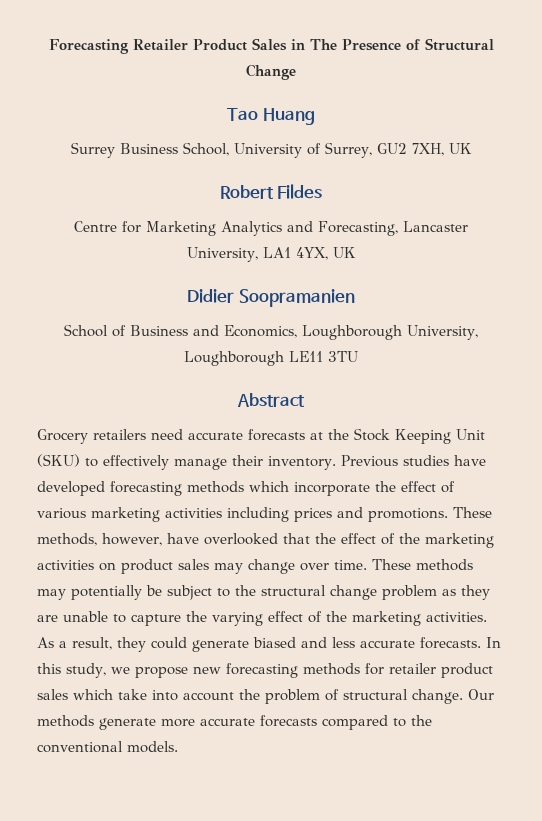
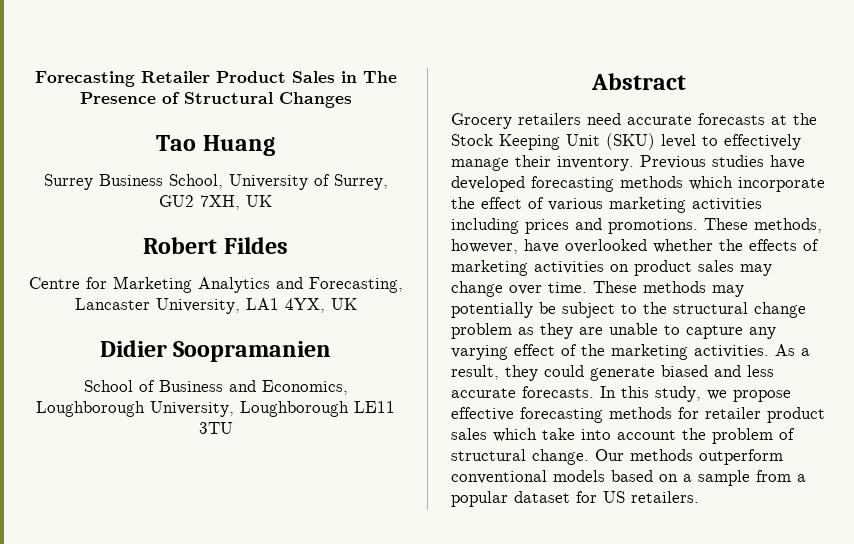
- Forecasting Retailer Product Sales in The Presence of Structural Change
+ Forecasting Retailer Product Sales in The Presence of Structural Changes
- Grocery retailers need accurate forecasts at the Stock Keeping Unit (SKU) to effectively manage their inventory.
+ Grocery retailers need accurate forecasts at the Stock Keeping Unit (SKU) level to effectively manage their inventory.
- These methods, however, have overlooked that the effect of the marketing activities on product sales may change over time.
+ These methods, however, have overlooked whether the effects of marketing activities on product sales may change over time.
- These methods may potentially be subject to the structural change problem as they are unable to capture the varying effect of the marketing activities.
+ These methods may potentially be subject to the structural change problem as they are unable to capture any varying effect of the marketing activities.
- In this study, we propose new forecasting methods for retailer product sales which take into account the problem of structural change.
+ In this study, we propose effective forecasting methods for retailer product sales which take into account the problem of structural change.
- Our methods generate more accurate forecasts compared to the conventional models.
+ Our methods outperform conventional models based on a sample from a popular dataset for US retailers.

